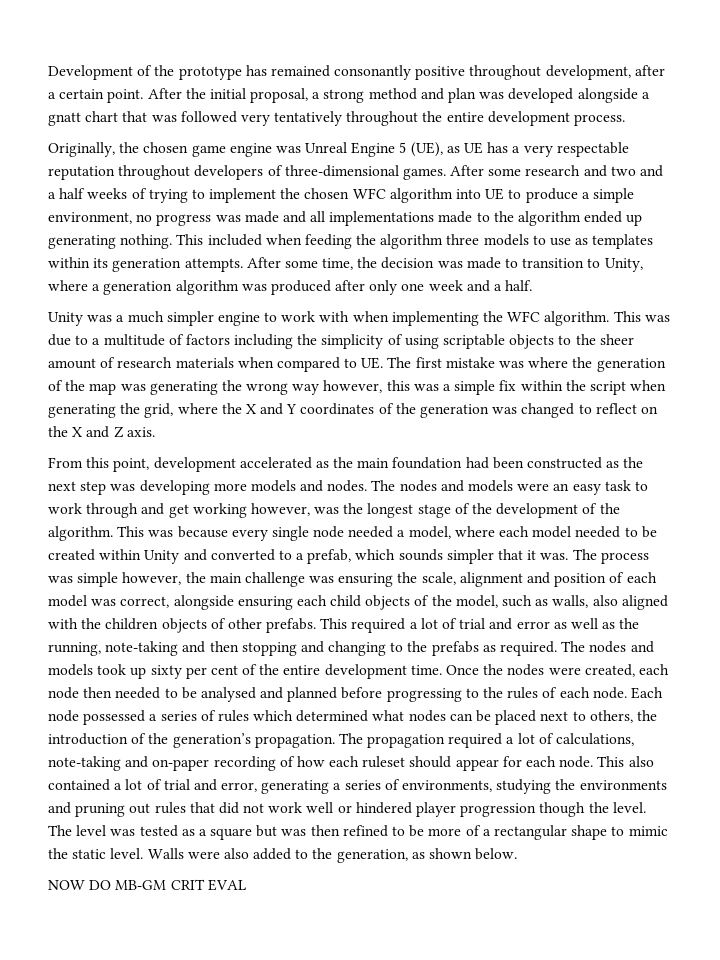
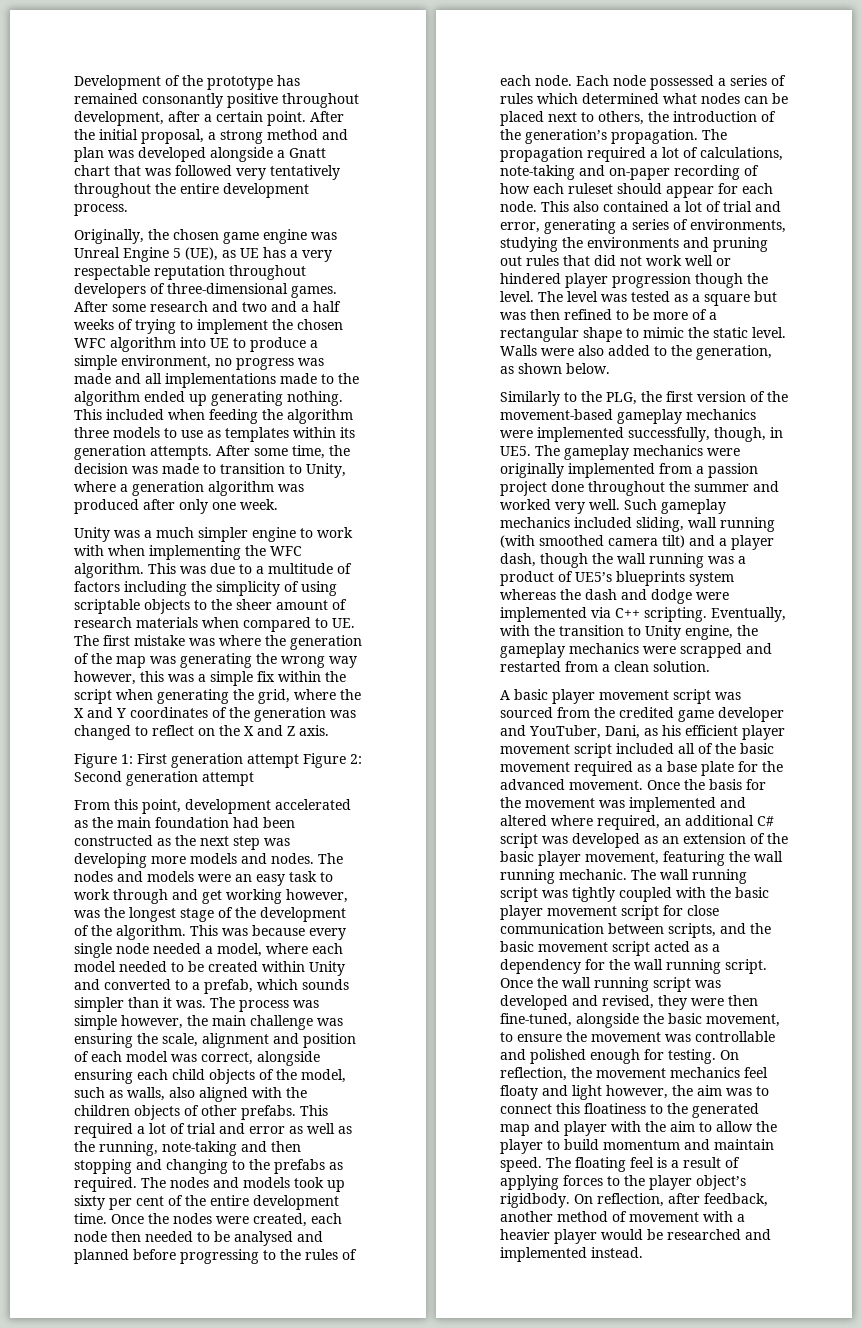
- After the initial proposal, a strong method and plan was developed alongside a gnatt chart that was followed very tentatively throughout the entire development process.
+ After the initial proposal, a strong method and plan was developed alongside a Gnatt chart that was followed very tentatively throughout the entire development process.
- After some time, the decision was made to transition to Unity, where a generation algorithm was produced after only one week and a half.
+ After some time, the decision was made to transition to Unity, where a generation algorithm was produced after only one week.
+ Figure 1: First generation attempt Figure 2: Second generation attempt
- This was because every single node needed a model, where each model needed to be created within Unity and converted to a prefab, which sounds simpler that it was.
+ This was because every single node needed a model, where each model needed to be created within Unity and converted to a prefab, which sounds simpler than it was.
- NOW DO MB-GM CRIT EVAL
+ Similarly to the PLG, the first version of the movement-based gameplay mechanics were implemented successfully, though, in UE5. The gameplay mechanics were originally implemented from a passion project done throughout the summer and worked very well. Such gameplay mechanics included sliding, wall running (with smoothed camera tilt) and a player dash, though the wall running was a product of UE5’s blueprints system whereas the dash and dodge were implemented via C++ scripting. Eventually, with the transition to Unity engine, the gameplay mechanics were scrapped and restarted from a clean solution.
+ A basic player movement script was sourced from the credited game developer and YouTuber, Dani, as his efficient player movement script included all of the basic movement required as a base plate for the advanced movement. Once the basis for the movement was implemented and altered where required, an additional C# script was developed as an extension of the basic player movement, featuring the wall running mechanic. The wall running script was tightly coupled with the basic player movement script for close communication between scripts, and the basic movement script acted as a dependency for the wall running script. Once the wall running script was developed and revised, they were then fine-tuned, alongside the basic movement, to ensure the movement was controllable and polished enough for testing. On reflection, the movement mechanics feel floaty and light however, the aim was to connect this floatiness to the generated map and player with the aim to allow the player to build momentum and maintain speed. The floating feel is a result of applying forces to the player object’s rigidbody. On reflection, after feedback, another method of movement with a heavier player would be researched and implemented instead.

